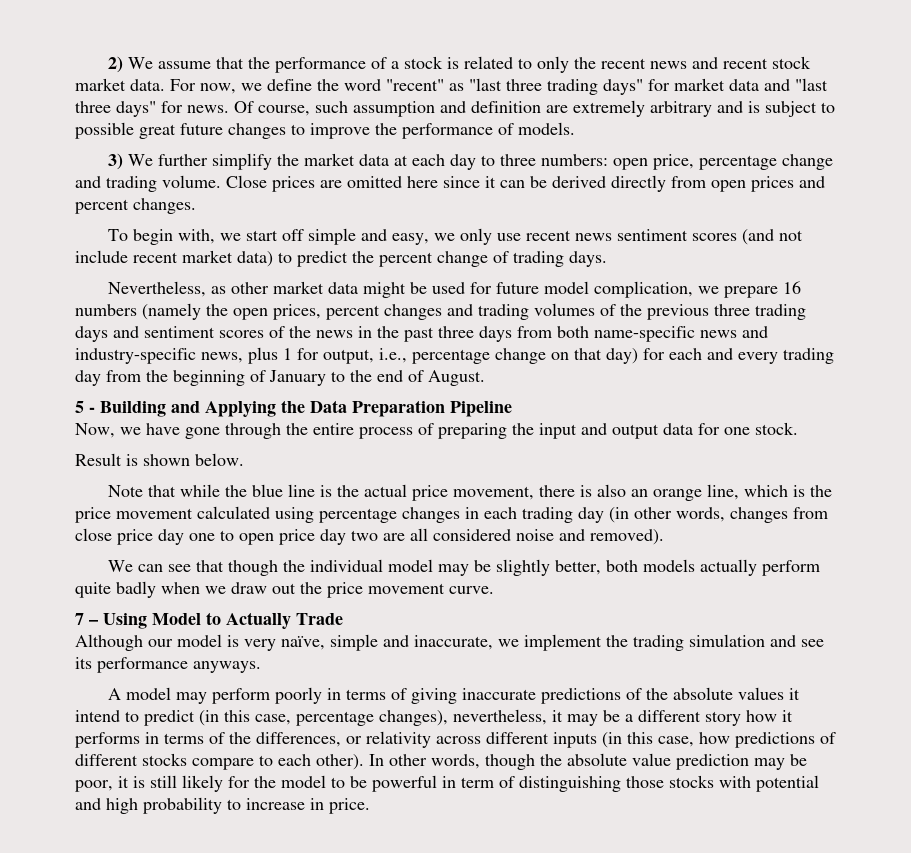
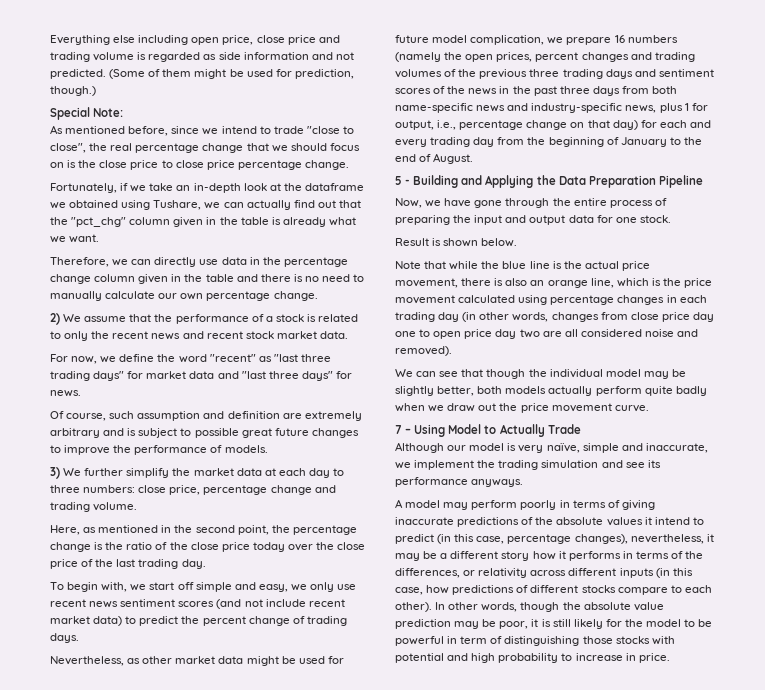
+ Everything else including open price, close price and trading volume is regarded as side information and not predicted. (Some of them might be used for prediction, though.)
+ Special Note:
+ As mentioned before, since we intend to trade "close to close", the real percentage change that we should focus on is the close price to close price percentage change.
+ Fortunately, if we take an in-depth look at the dataframe we obtained using Tushare, we can actually find out that the "pct_chg" column given in the table is already what we want.
+ Therefore, we can directly use data in the percentage change column given in the table and there is no need to manually calculate our own percentage change.
- 2) We assume that the performance of a stock is related to only the recent news and recent stock market data. For now, we define the word "recent" as "last three trading days" for market data and "last three days" for news. Of course, such assumption and definition are extremely arbitrary and is subject to possible great future changes to improve the performance of models.
+ 2) We assume that the performance of a stock is related to only the recent news and recent stock market data.
+ For now, we define the word "recent" as "last three trading days" for market data and "last three days" for news.
+ Of course, such assumption and definition are extremely arbitrary and is subject to possible great future changes to improve the performance of models.
- 3) We further simplify the market data at each day to three numbers: open price, percentage change and trading volume. Close prices are omitted here since it can be derived directly from open prices and percent changes.
+ 3) We further simplify the market data at each day to three numbers: close price, percentage change and trading volume.
+ Here, as mentioned in the second point, the percentage change is the ratio of the close price today over the close price of the last trading day.

